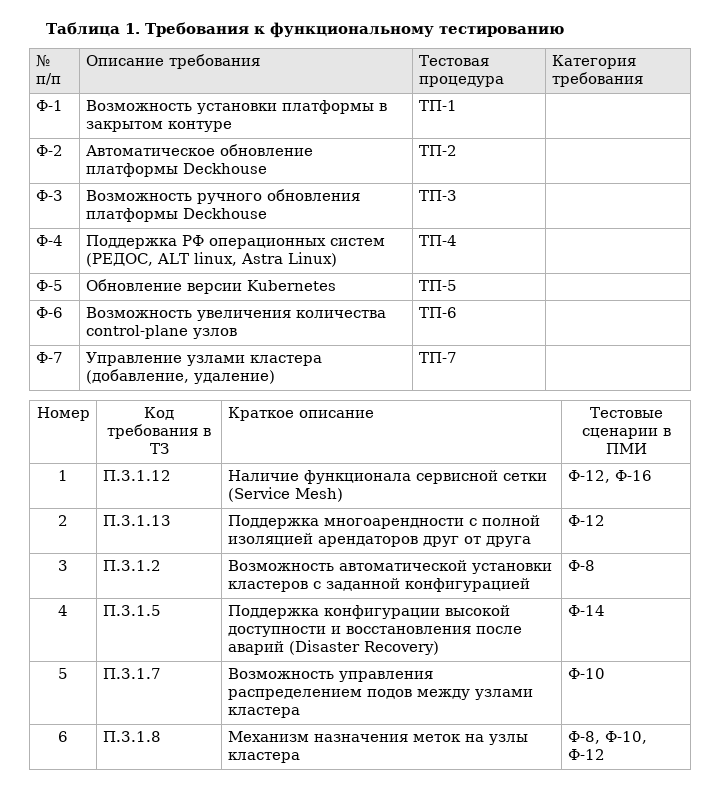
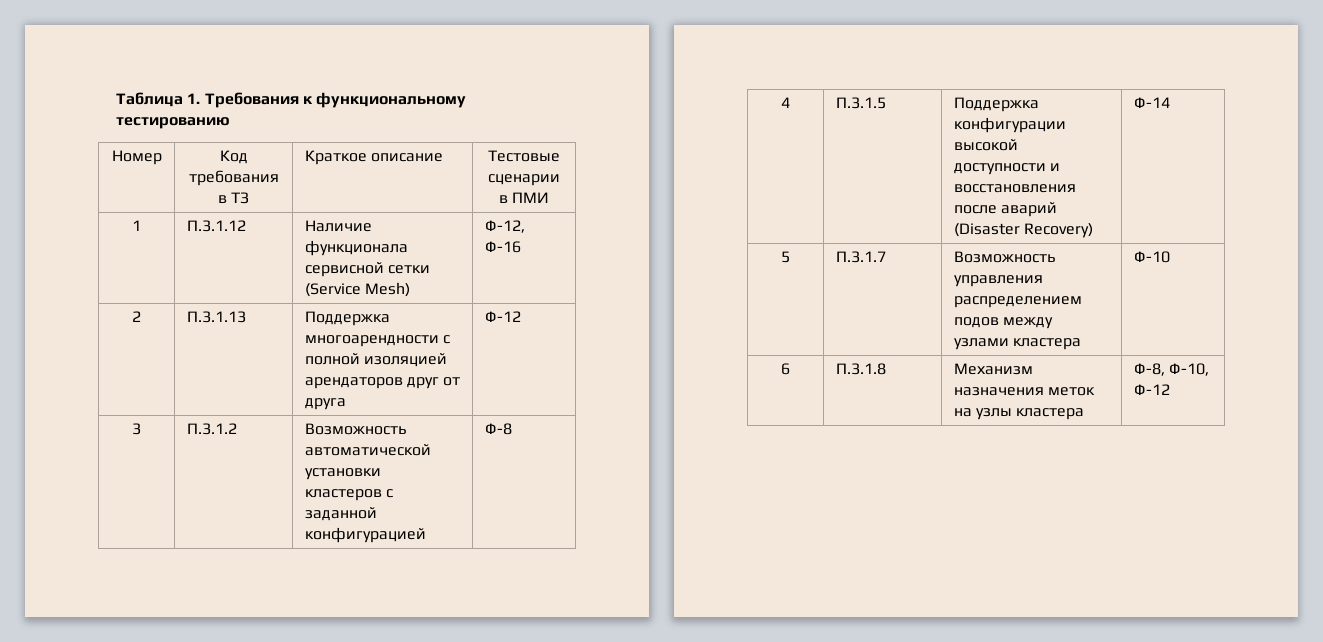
- № п/п | Описание требования | Тестовая процедура | Категория требования
- Ф-1 | Возможность установки платформы в закрытом контуре | ТП-1 |
- Ф-2 | Автоматическое обновление платформы Deckhouse | ТП-2 |
- Ф-3 | Возможность ручного обновления платформы Deckhouse | ТП-3 |
- Ф-4 | Поддержка РФ операционных систем (РЕДОС, ALT linux, Astra Linux) | ТП-4 |
- Ф-5 | Обновление версии Kubernetes | ТП-5 |
- Ф-6 | Возможность увеличения количества control-plane узлов | ТП-6 |
- Ф-7 | Управление узлами кластера (добавление, удаление) | ТП-7 |

